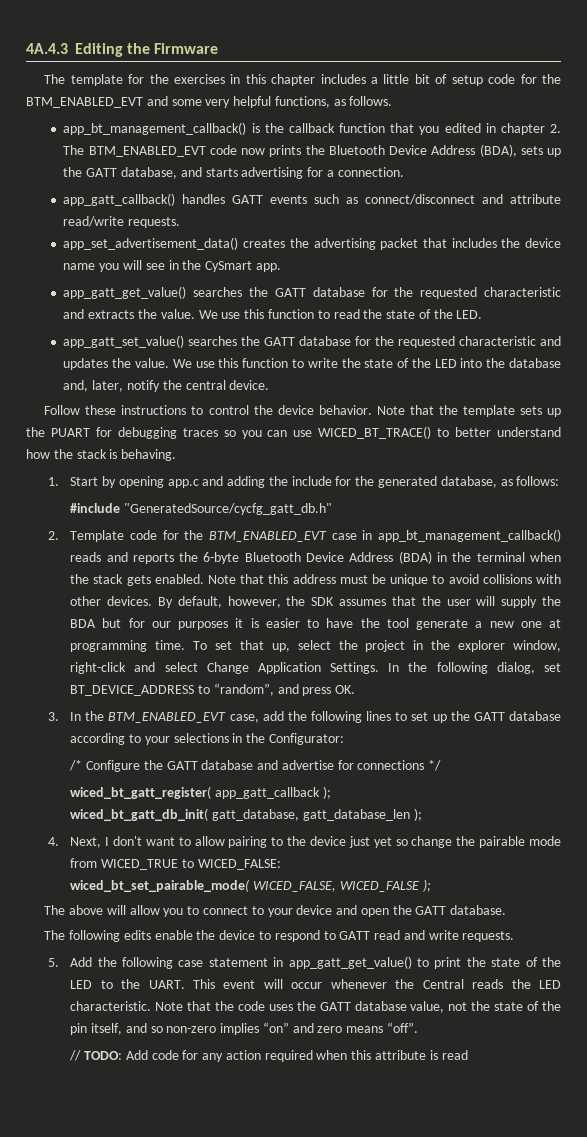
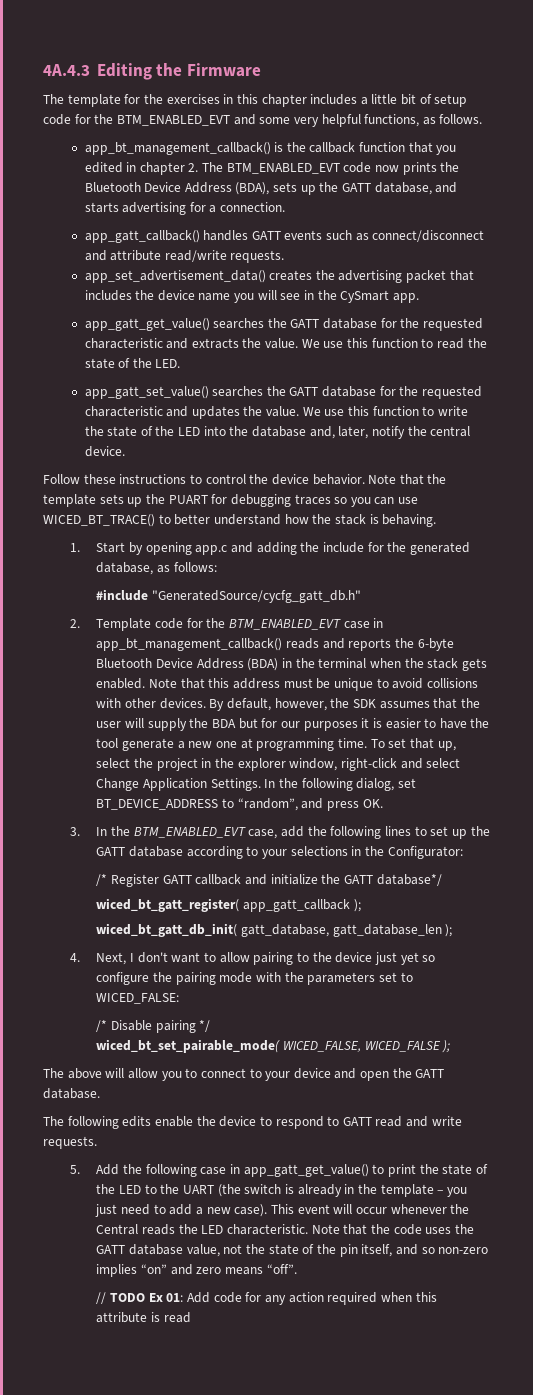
- /* Configure the GATT database and advertise for connections */
+ /* Register GATT callback and initialize the GATT database*/
- 4. Next, I don't want to allow pairing to the device just yet so change the pairable mode from WICED_TRUE to WICED_FALSE:
+ 4. Next, I don't want to allow pairing to the device just yet so configure the pairing mode with the parameters set to WICED_FALSE:
+ /* Disable pairing */
- 5. Add the following case statement in app_gatt_get_value() to print the state of the LED to the UART.
+ 5. Add the following case in app_gatt_get_value() to print the state of the LED to the UART (the switch is already in the template – you just need to add a new case).
- // TODO: Add code for any action required when this attribute is read
+ // TODO Ex 01: Add code for any action required when this attribute is read

